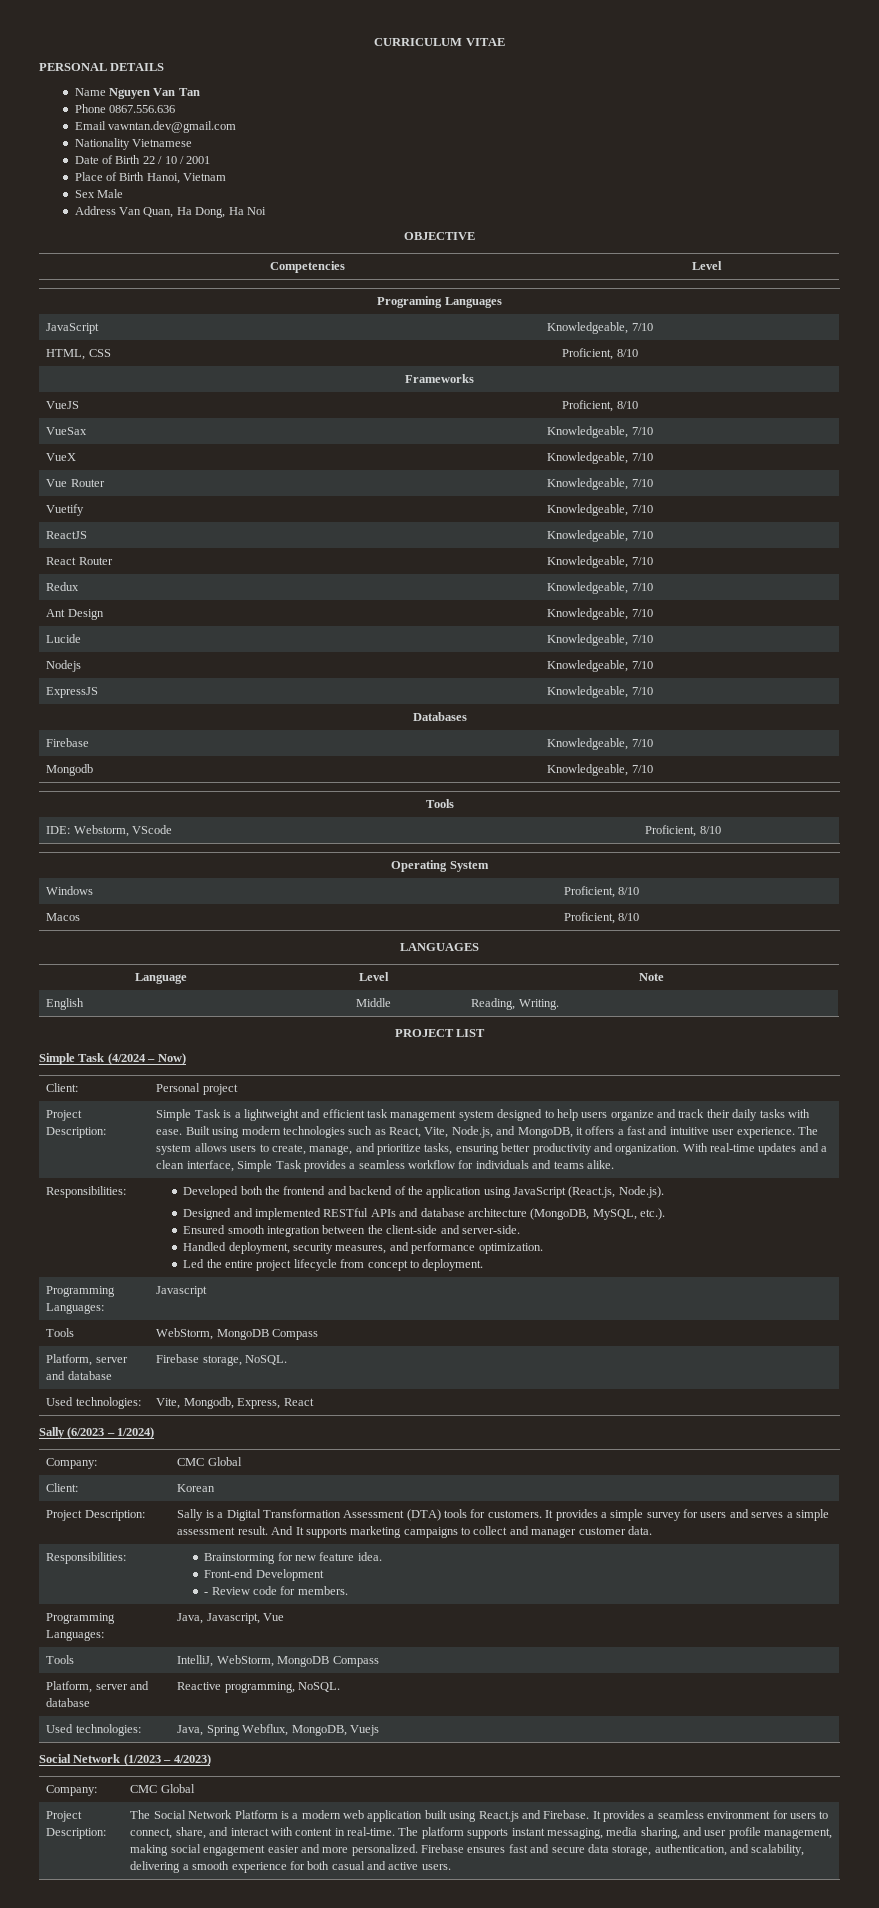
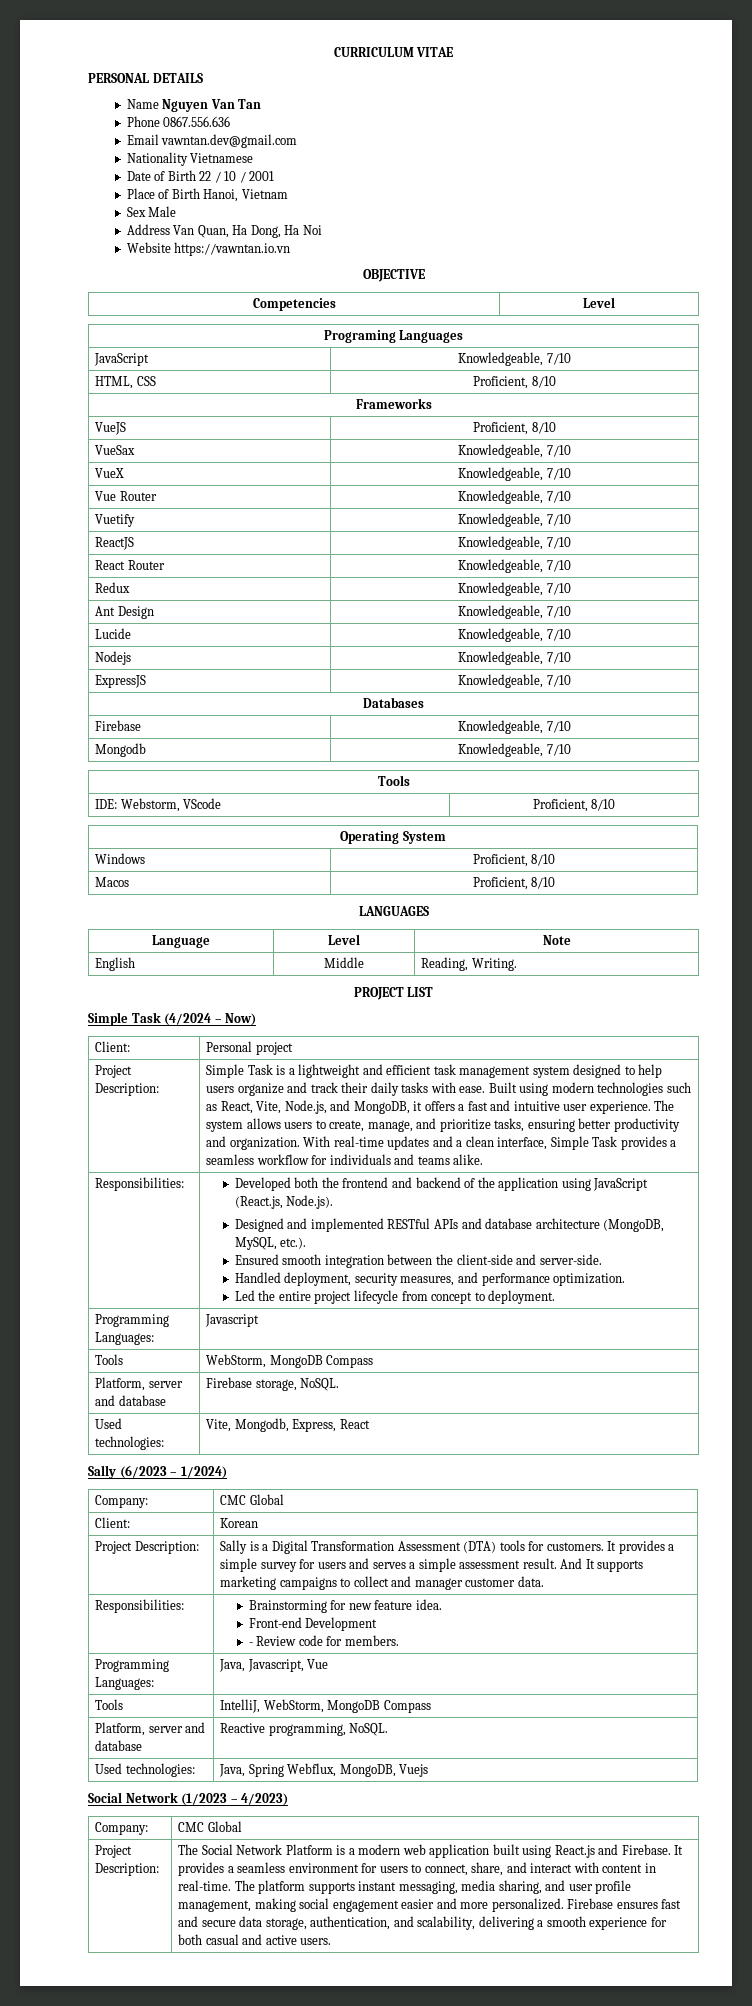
+ Website https://vawntan.io.vn

